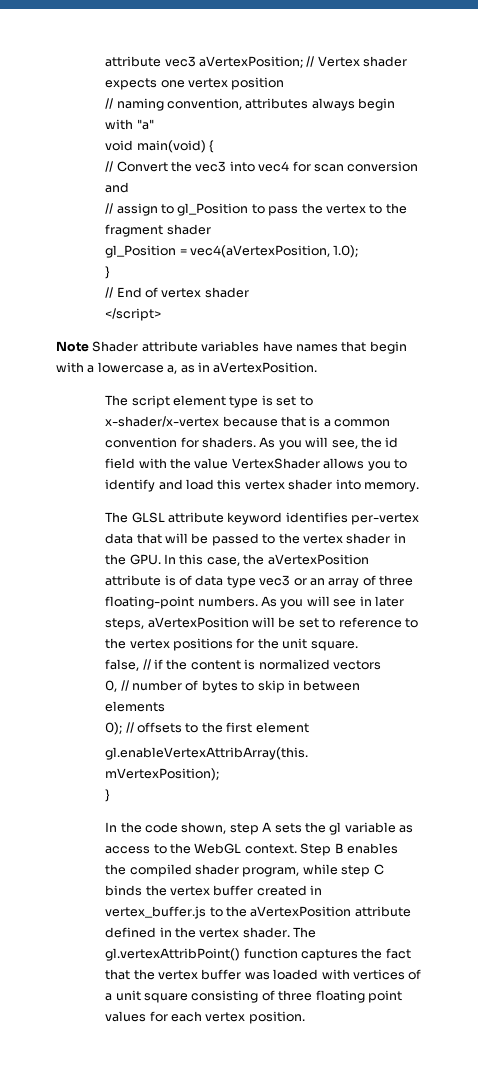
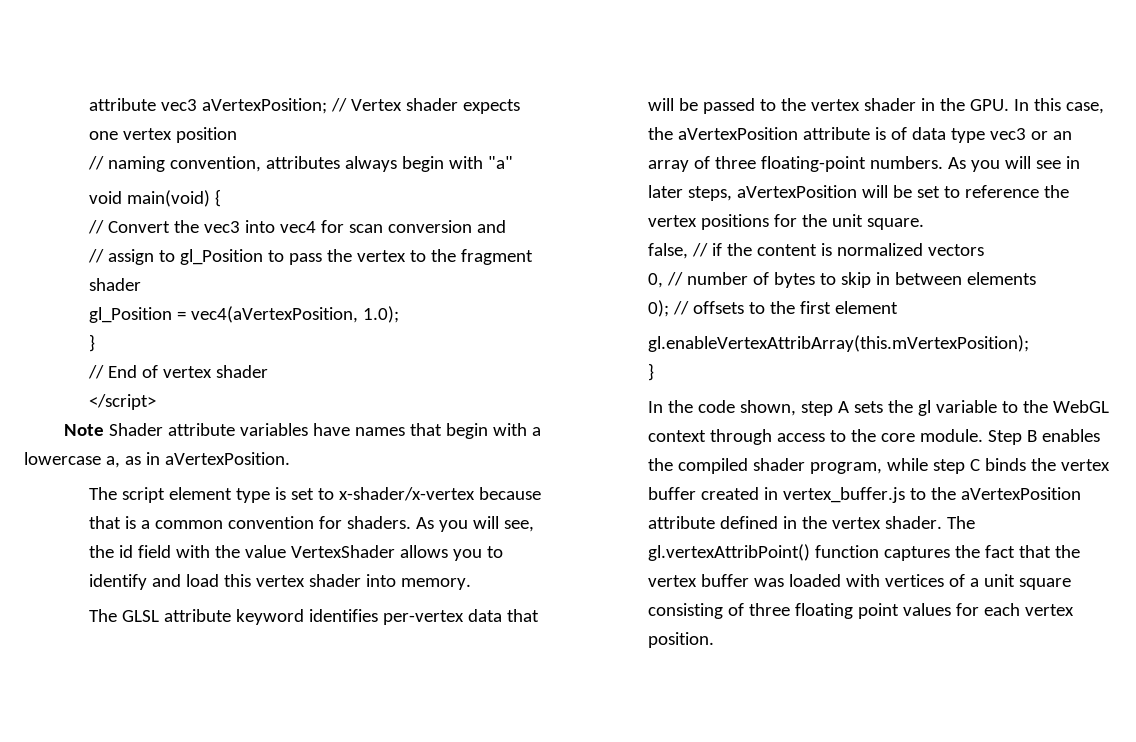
- As you will see in later steps, aVertexPosition will be set to reference to the vertex positions for the unit square.
+ As you will see in later steps, aVertexPosition will be set to reference the vertex positions for the unit square.
- In the code shown, step A sets the gl variable as access to the WebGL context.
+ In the code shown, step A sets the gl variable to the WebGL context through access to the core module.

